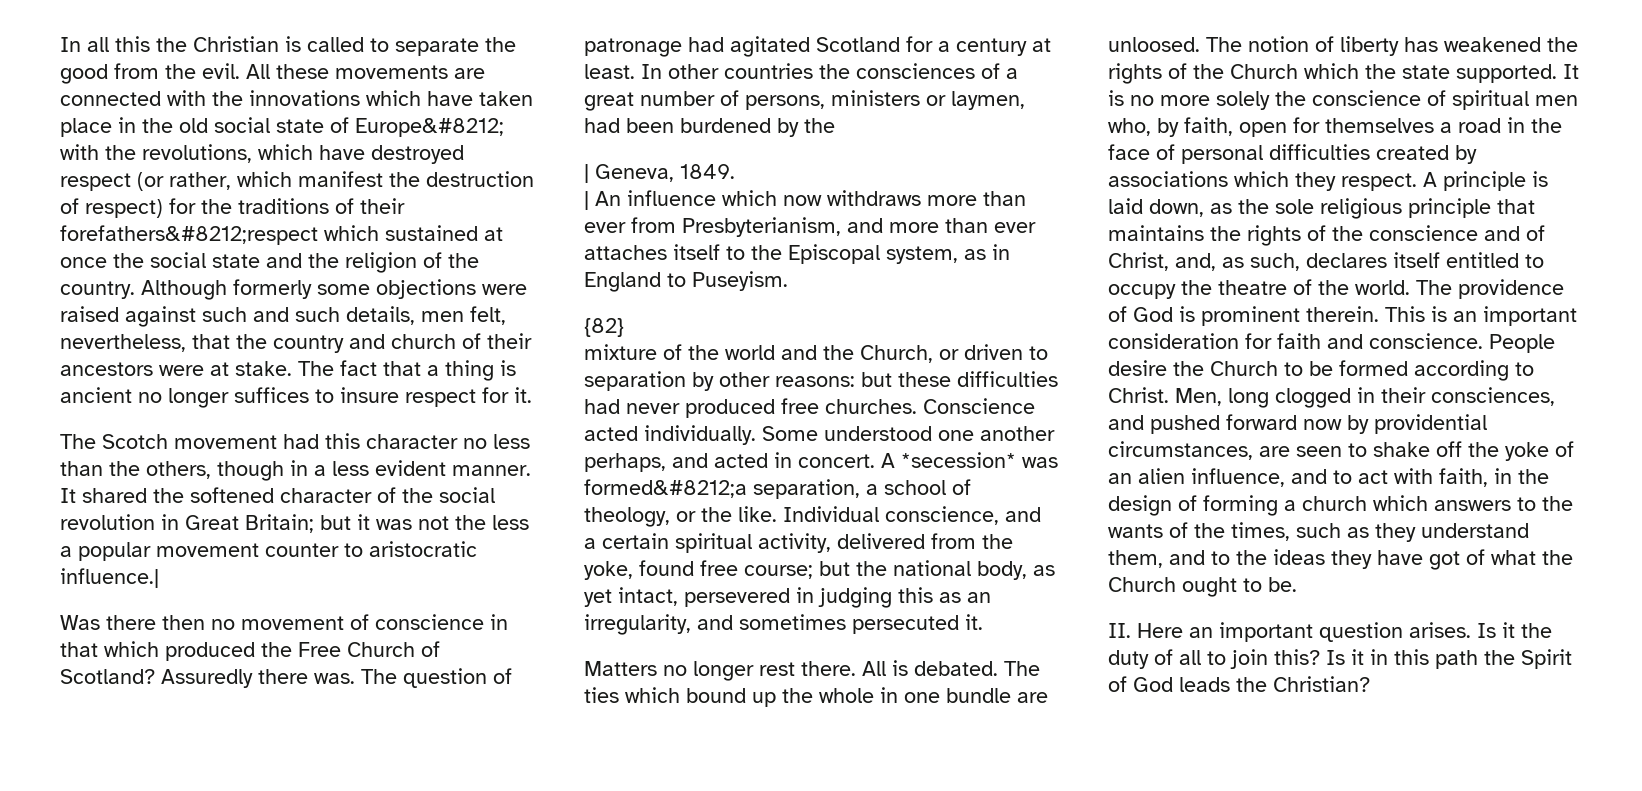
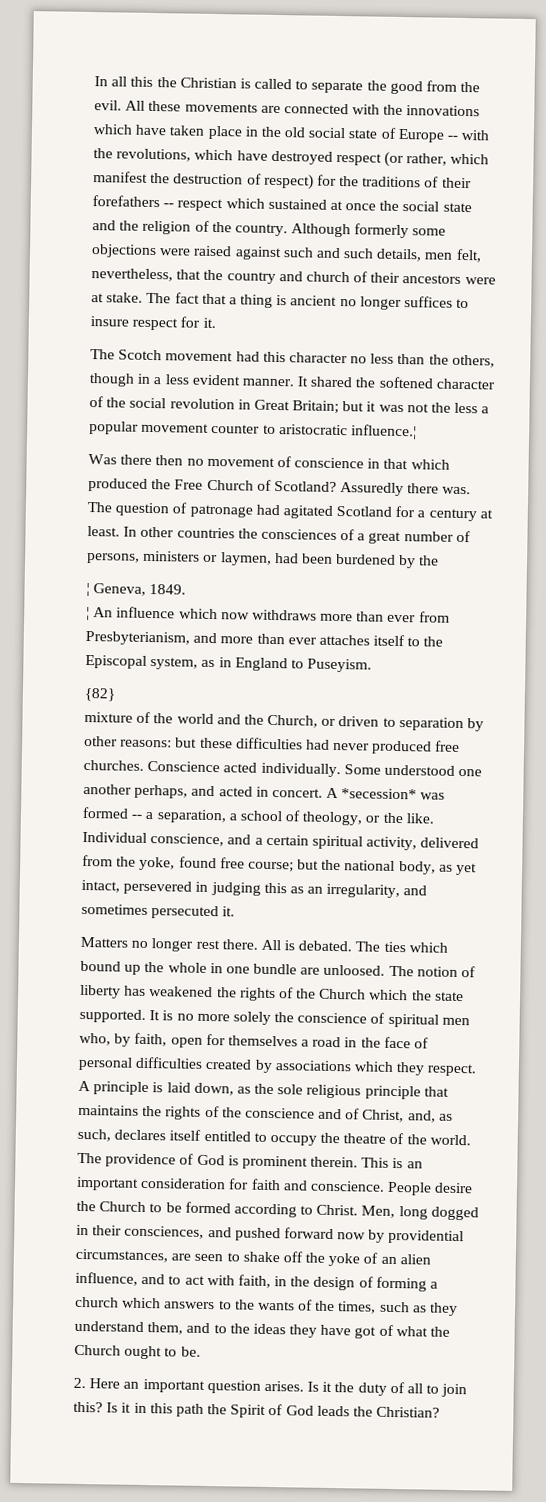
- All these movements are connected with the innovations which have taken place in the old social state of Europe&#8212; with the revolutions, which have destroyed respect (or rather, which manifest the destruction of respect) for the traditions of their forefathers&#8212;respect which sustained at once the social state and the religion of the country.
+ All these movements are connected with the innovations which have taken place in the old social state of Europe -- with the revolutions, which have destroyed respect (or rather, which manifest the destruction of respect) for the traditions of their forefathers -- respect which sustained at once the social state and the religion of the country.
- It shared the softened character of the social revolution in Great Britain; but it was not the less a popular movement counter to aristocratic influence.|
+ It shared the softened character of the social revolution in Great Britain; but it was not the less a popular movement counter to aristocratic influence.¦
- | Geneva, 1849.
+ ¦ Geneva, 1849.
- | An influence which now withdraws more than ever from Presbyterianism, and more than ever attaches itself to the Episcopal system, as in England to Puseyism.
+ ¦ An influence which now withdraws more than ever from Presbyterianism, and more than ever attaches itself to the Episcopal system, as in England to Puseyism.
- A *secession* was formed&#8212;a separation, a school of theology, or the like.
+ A *secession* was formed -- a separation, a school of theology, or the like.
- Men, long clogged in their consciences, and pushed forward now by providential circumstances, are seen to shake off the yoke of an alien influence, and to act with faith, in the design of forming a church which answers to the wants of the times, such as they understand them, and to the ideas they have got of what the Church ought to be.
+ Men, long dogged in their consciences, and pushed forward now by providential circumstances, are seen to shake off the yoke of an alien influence, and to act with faith, in the design of forming a church which answers to the wants of the times, such as they understand them, and to the ideas they have got of what the Church ought to be.
- II. Here an important question arises.
+ 2. Here an important question arises.

